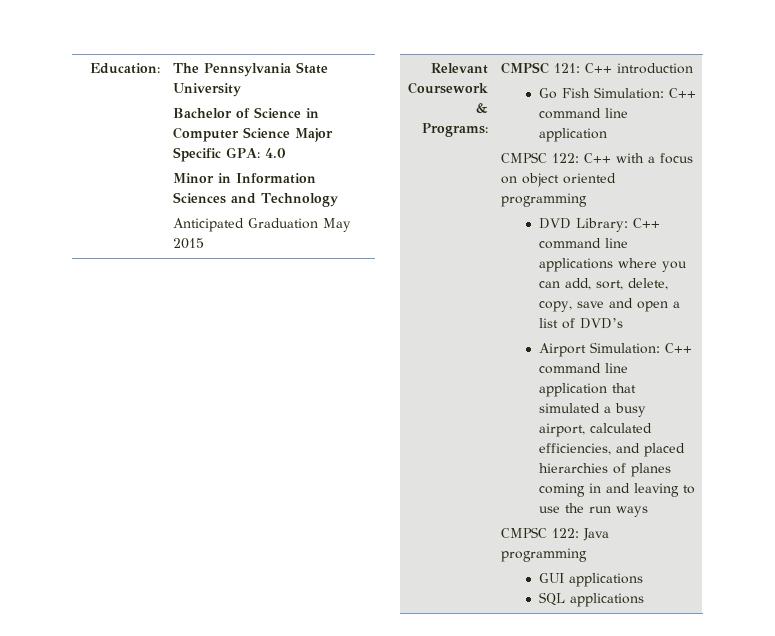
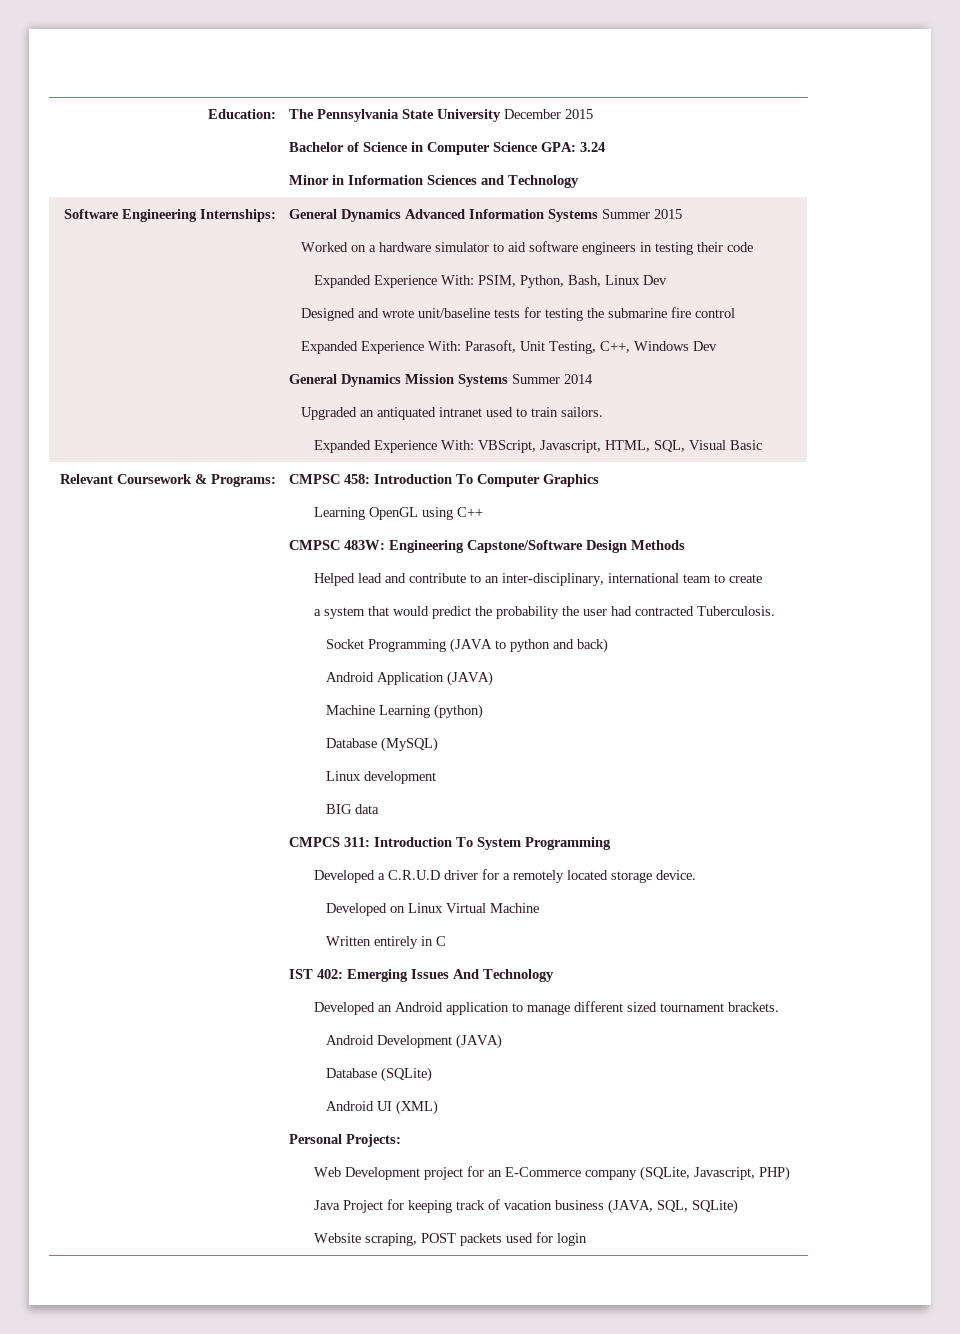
- Education: | The Pennsylvania State University
- Bachelor of Science in Computer Science Major Specific GPA: 4.0
+ Education: | The Pennsylvania State University December 2015
+ Bachelor of Science in Computer Science GPA: 3.24
  Minor in Information Sciences and Technology
- Anticipated Graduation May 2015
+ Software Engineering Internships: | General Dynamics Advanced Information Systems Summer 2015
+ Worked on a hardware simulator to aid software engineers in testing their code
+ Expanded Experience With: PSIM, Python, Bash, Linux Dev
+ Designed and wrote unit/baseline tests for testing the submarine fire control
+ Expanded Experience With: Parasoft, Unit Testing, C++, Windows Dev
+ General Dynamics Mission Systems Summer 2014
+ Upgraded an antiquated intranet used to train sailors.
+ Expanded Experience With: VBScript, Javascript, HTML, SQL, Visual Basic
- CMPSC 121: C++ introduction
- Go Fish Simulation: C++ command line application
- CMPSC 122: C++ with a focus on object oriented programming
- DVD Library: C++ command line applications where you can add, sort, delete, copy, save and open a list of DVD’s
- Airport Simulation: C++ command line application that simulated a busy airport, calculated efficiencies, and placed hierarchies of planes coming in and leaving to use the run ways
- CMPSC 122: Java programming
- GUI applications
- SQL applications
+ CMPSC 458: Introduction To Computer Graphics
+ Learning OpenGL using C++
+ CMPSC 483W: Engineering Capstone/Software Design Methods
+ Helped lead and contribute to an inter-disciplinary, international team to create
+ a system that would predict the probability the user had contracted Tuberculosis.
+ Socket Programming (JAVA to python and back)
+ Android Application (JAVA)
+ Machine Learning (python)
+ Database (MySQL)
+ Linux development
+ BIG data
+ CMPCS 311: Introduction To System Programming
+ Developed a C.R.U.D driver for a remotely located storage device.
+ Developed on Linux Virtual Machine
+ Written entirely in C
+ IST 402: Emerging Issues And Technology
+ Developed an Android application to manage different sized tournament brackets.
+ Android Development (JAVA)
+ Database (SQLite)
+ Android UI (XML)
+ Personal Projects:
+ Web Development project for an E-Commerce company (SQLite, Javascript, PHP)
+ Java Project for keeping track of vacation business (JAVA, SQL, SQLite)
+ Website scraping, POST packets used for login

